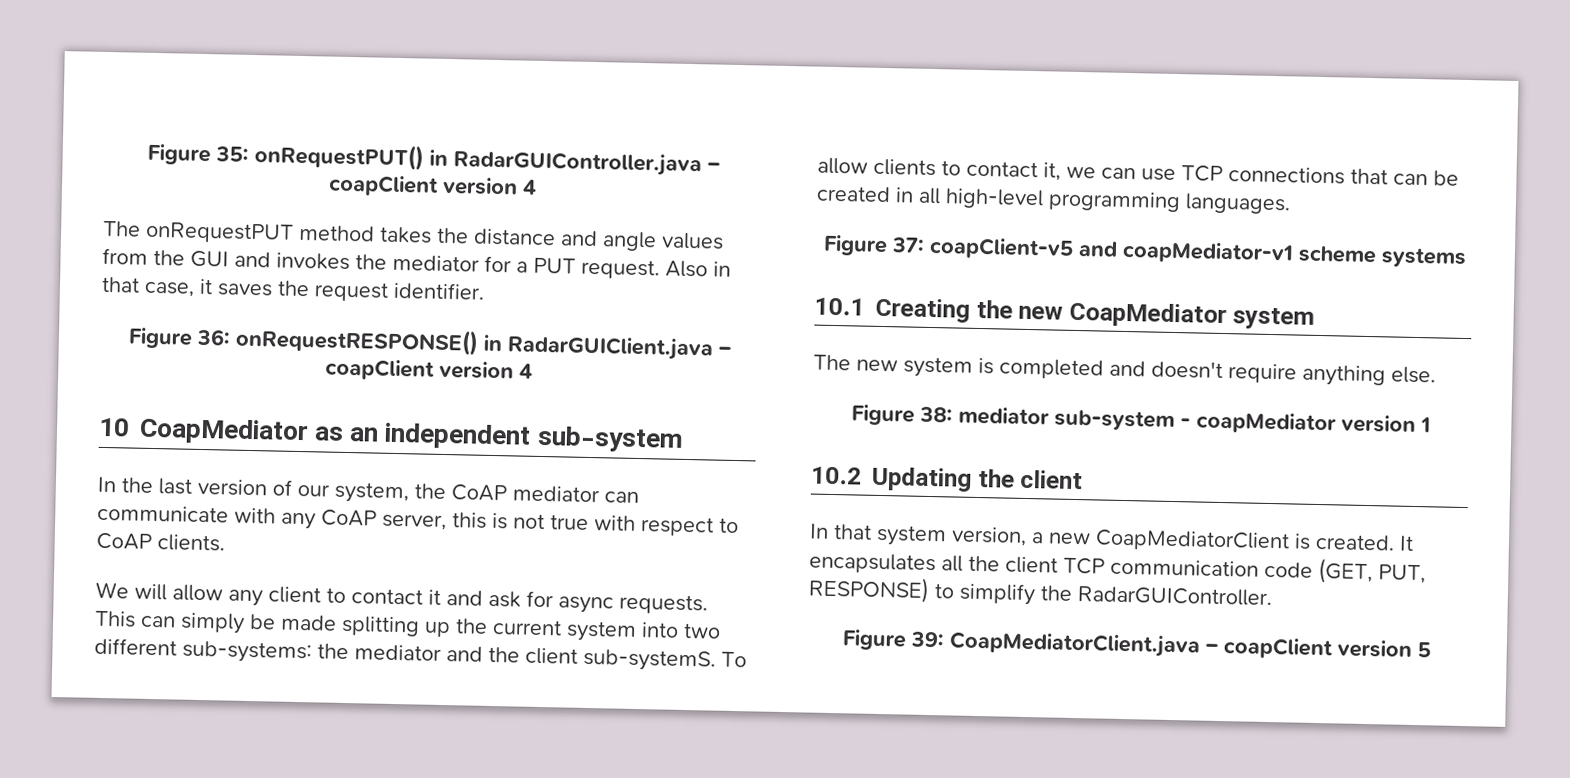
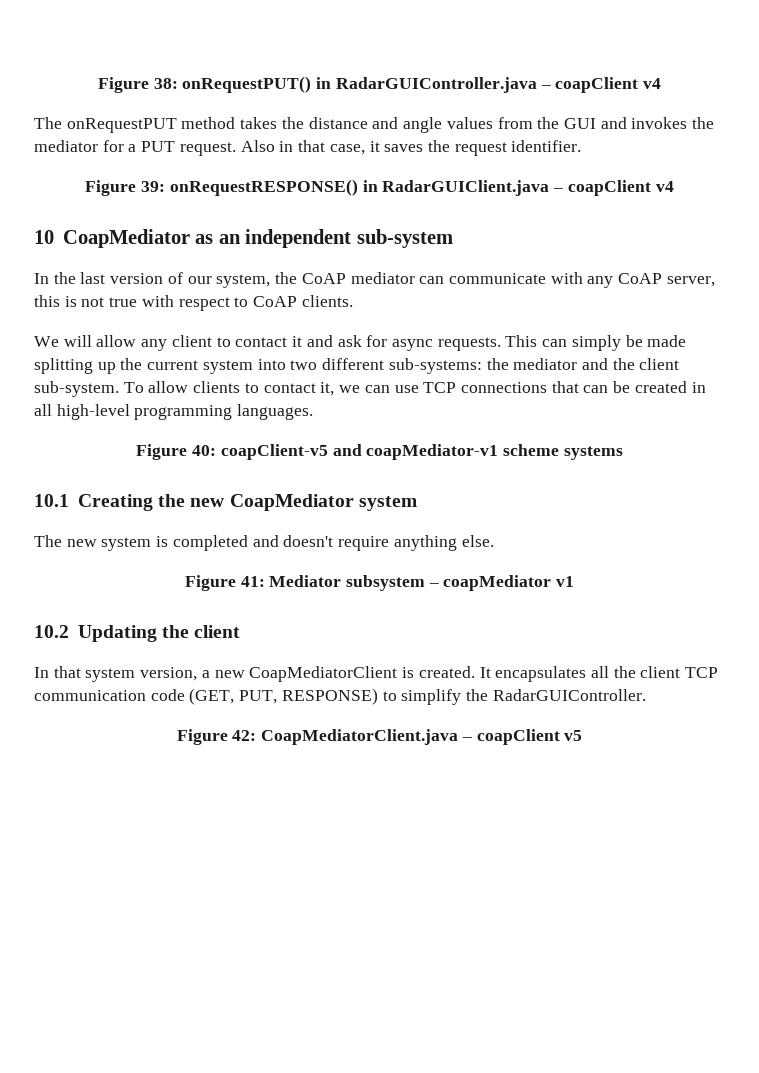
- Figure 35: onRequestPUT() in RadarGUIController.java – coapClient version 4
+ Figure 38: onRequestPUT() in RadarGUIController.java – coapClient v4
- Figure 36: onRequestRESPONSE() in RadarGUIClient.java – coapClient version 4
+ Figure 39: onRequestRESPONSE() in RadarGUIClient.java – coapClient v4
- This can simply be made splitting up the current system into two different sub-systems: the mediator and the client sub-systemS.
+ This can simply be made splitting up the current system into two different sub-systems: the mediator and the client sub-system.
- Figure 37: coapClient-v5 and coapMediator-v1 scheme systems
+ Figure 40: coapClient-v5 and coapMediator-v1 scheme systems
- Figure 38: mediator sub-system - coapMediator version 1
+ Figure 41: Mediator subsystem – coapMediator v1
- Figure 39: CoapMediatorClient.java – coapClient version 5
+ Figure 42: CoapMediatorClient.java – coapClient v5

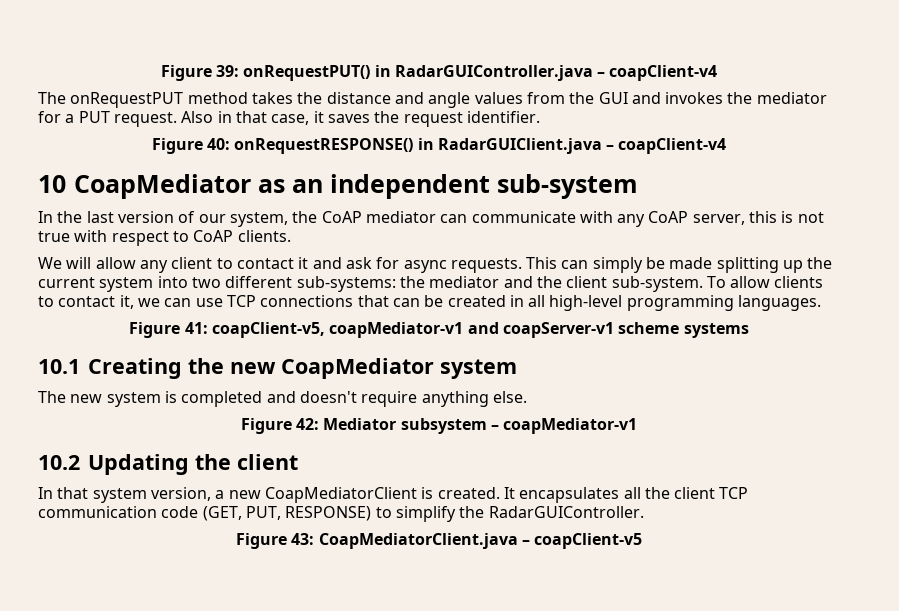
- Figure 38: onRequestPUT() in RadarGUIController.java – coapClient v4
+ Figure 39: onRequestPUT() in RadarGUIController.java – coapClient-v4
- Figure 39: onRequestRESPONSE() in RadarGUIClient.java – coapClient v4
+ Figure 40: onRequestRESPONSE() in RadarGUIClient.java – coapClient-v4
- Figure 40: coapClient-v5 and coapMediator-v1 scheme systems
+ Figure 41: coapClient-v5, coapMediator-v1 and coapServer-v1 scheme systems
- Figure 41: Mediator subsystem – coapMediator v1
+ Figure 42: Mediator subsystem – coapMediator-v1
- Figure 42: CoapMediatorClient.java – coapClient v5
+ Figure 43: CoapMediatorClient.java – coapClient-v5

